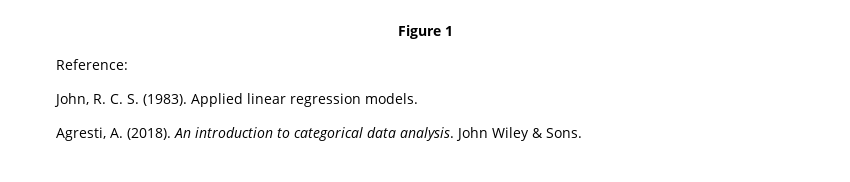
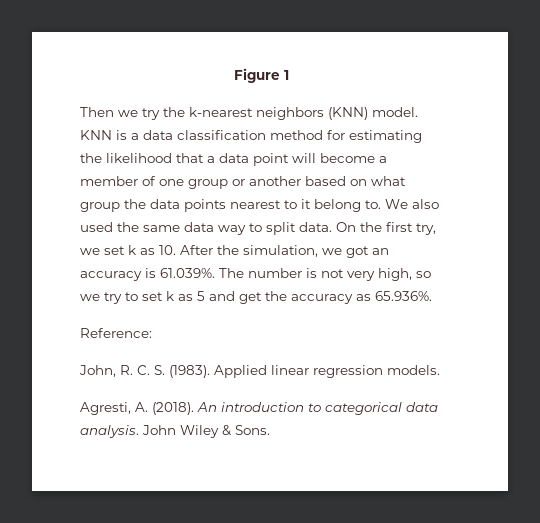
+ Then we try the k-nearest neighbors (KNN) model. KNN is a data classification method for estimating the likelihood that a data point will become a member of one group or another based on what group the data points nearest to it belong to. We also used the same data way to split data. On the first try, we set k as 10. After the simulation, we got an accuracy is 61.039%. The number is not very high, so we try to set k as 5 and get the accuracy as 65.936%.

